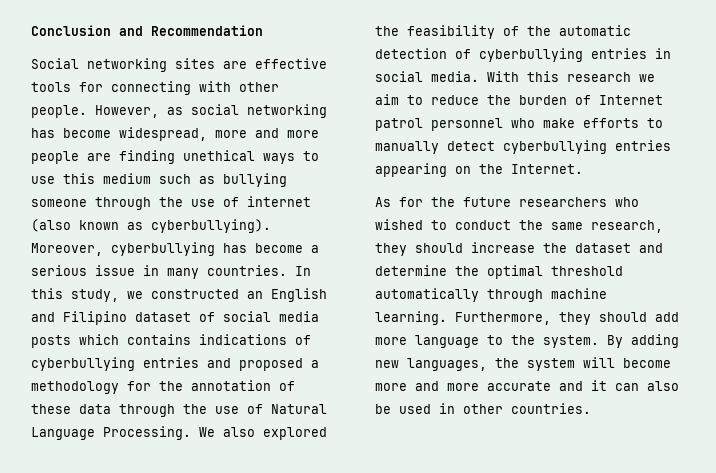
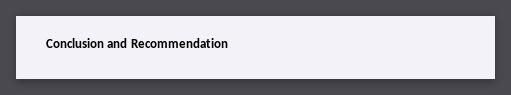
- Social networking sites are effective tools for connecting with other people. However, as social networking has become widespread, more and more people are finding unethical ways to use this medium such as bullying someone through the use of internet (also known as cyberbullying). Moreover, cyberbullying has become a serious issue in many countries. In this study, we constructed an English and Filipino dataset of social media posts which contains indications of cyberbullying entries and proposed a methodology for the annotation of these data through the use of Natural Language Processing. We also explored the feasibility of the automatic detection of cyberbullying entries in social media. With this research we aim to reduce the burden of Internet patrol personnel who make efforts to manually detect cyberbullying entries appearing on the Internet.
- As for the future researchers who wished to conduct the same research, they should increase the dataset and determine the optimal threshold automatically through machine learning. Furthermore, they should add more language to the system. By adding new languages, the system will become more and more accurate and it can also be used in other countries.

